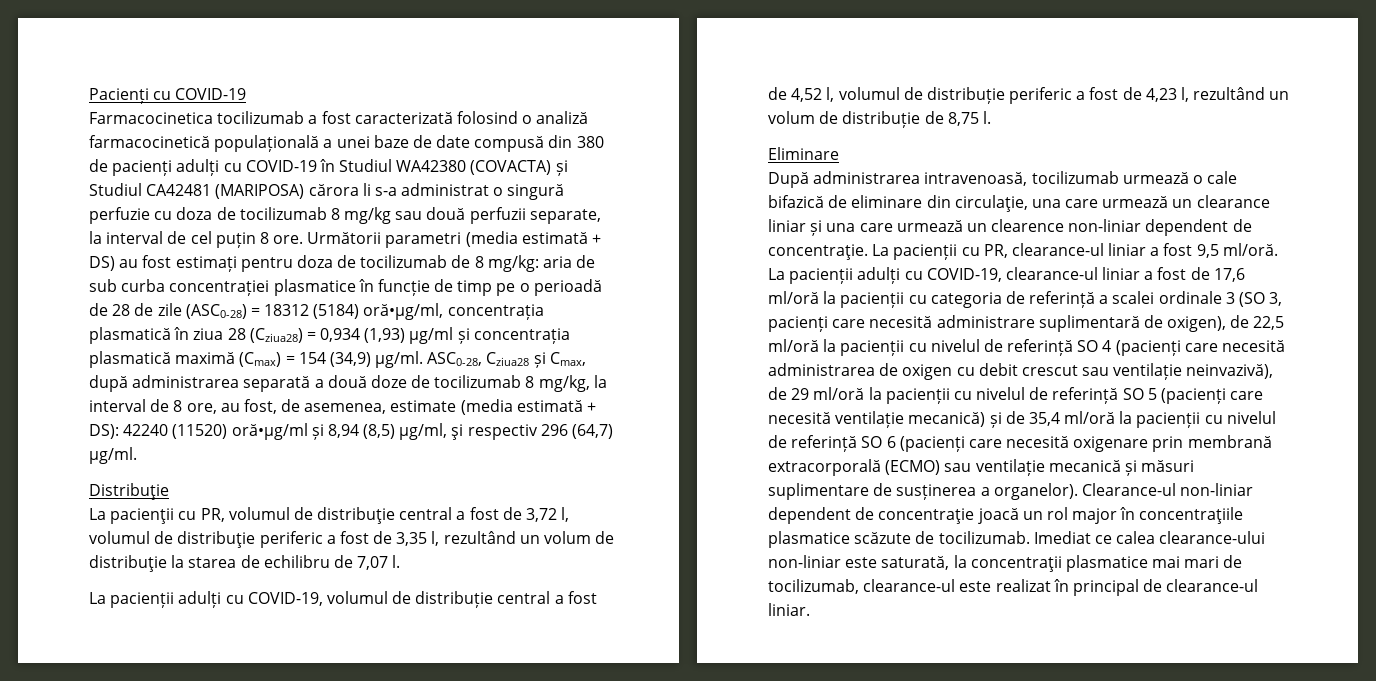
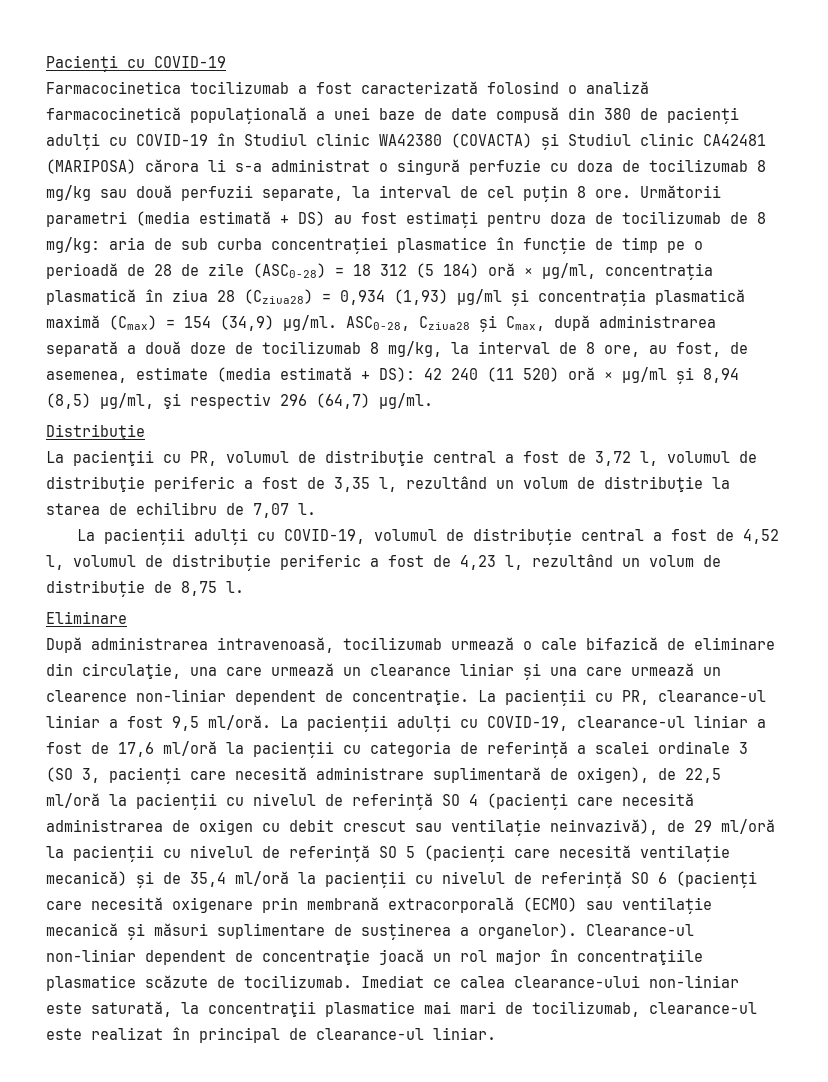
- Farmacocinetica tocilizumab a fost caracterizată folosind o analiză farmacocinetică populațională a unei baze de date compusă din 380 de pacienți adulți cu COVID-19 în Studiul WA42380 (COVACTA) și Studiul CA42481 (MARIPOSA) cărora li s-a administrat o singură perfuzie cu doza de tocilizumab 8 mg/kg sau două perfuzii separate, la interval de cel puțin 8 ore.
+ Farmacocinetica tocilizumab a fost caracterizată folosind o analiză farmacocinetică populațională a unei baze de date compusă din 380 de pacienți adulți cu COVID-19 în Studiul clinic WA42380 (COVACTA) și Studiul clinic CA42481 (MARIPOSA) cărora li s-a administrat o singură perfuzie cu doza de tocilizumab 8 mg/kg sau două perfuzii separate, la interval de cel puțin 8 ore.
- Următorii parametri (media estimată + DS) au fost estimați pentru doza de tocilizumab de 8 mg/kg: aria de sub curba concentrației plasmatice în funcție de timp pe o perioadă de 28 de zile (ASC0-28) = 18312 (5184) oră•µg/ml, concentrația plasmatică în ziua 28 (Cziua28) = 0,934 (1,93) µg/ml și concentrația plasmatică maximă (Cmax) = 154 (34,9) µg/ml.
+ Următorii parametri (media estimată + DS) au fost estimați pentru doza de tocilizumab de 8 mg/kg: aria de sub curba concentrației plasmatice în funcție de timp pe o perioadă de 28 de zile (ASC0-28) = 18 312 (5 184) oră × µg/ml, concentrația plasmatică în ziua 28 (Cziua28) = 0,934 (1,93) µg/ml și concentrația plasmatică maximă (Cmax) = 154 (34,9) µg/ml.
- ASC0-28, Cziua28 și Cmax, după administrarea separată a două doze de tocilizumab 8 mg/kg, la interval de 8 ore, au fost, de asemenea, estimate (media estimată + DS): 42240 (11520) oră•µg/ml și 8,94 (8,5) µg/ml, şi respectiv 296 (64,7) µg/ml.
+ ASC0-28, Cziua28 și Cmax, după administrarea separată a două doze de tocilizumab 8 mg/kg, la interval de 8 ore, au fost, de asemenea, estimate (media estimată + DS): 42 240 (11 520) oră × µg/ml și 8,94 (8,5) µg/ml, şi respectiv 296 (64,7) µg/ml.

